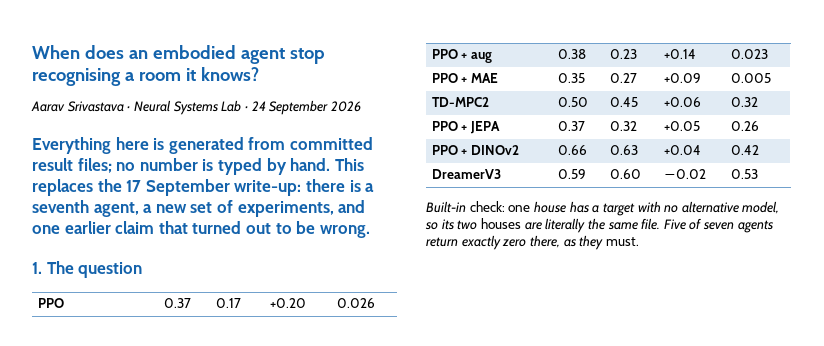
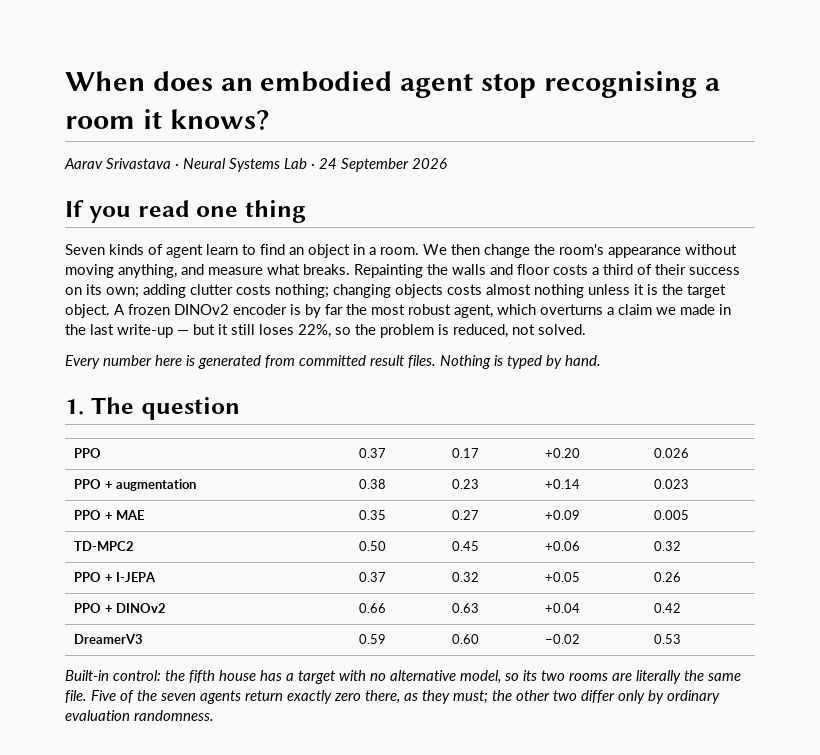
- Everything here is generated from committed result files; no number is typed by hand. This replaces the 17 September write-up: there is a seventh agent, a new set of experiments, and one earlier claim that turned out to be wrong.
+ If you read one thing
+ Seven kinds of agent learn to find an object in a room. We then change the room's appearance without moving anything, and measure what breaks. Repainting the walls and floor costs a third of their success on its own; adding clutter costs nothing; changing objects costs almost nothing unless it is the target object. A frozen DINOv2 encoder is by far the most robust agent, which overturns a claim we made in the last write-up — but it still loses 22%, so the problem is reduced, not solved.
+ Every number here is generated from committed result files. Nothing is typed by hand.
- PPO + aug | 0.38 | 0.23 | +0.14 | 0.023
+ PPO + augmentation | 0.38 | 0.23 | +0.14 | 0.023
- PPO + JEPA | 0.37 | 0.32 | +0.05 | 0.26
+ PPO + I-JEPA | 0.37 | 0.32 | +0.05 | 0.26
- Built-in check: one house has a target with no alternative model, so its two houses are literally the same file.
+ Built-in control: the fifth house has a target with no alternative model, so its two rooms are literally the same file.
- Five of seven agents return exactly zero there, as they must.
+ Five of the seven agents return exactly zero there, as they must; the other two differ only by ordinary evaluation randomness.

